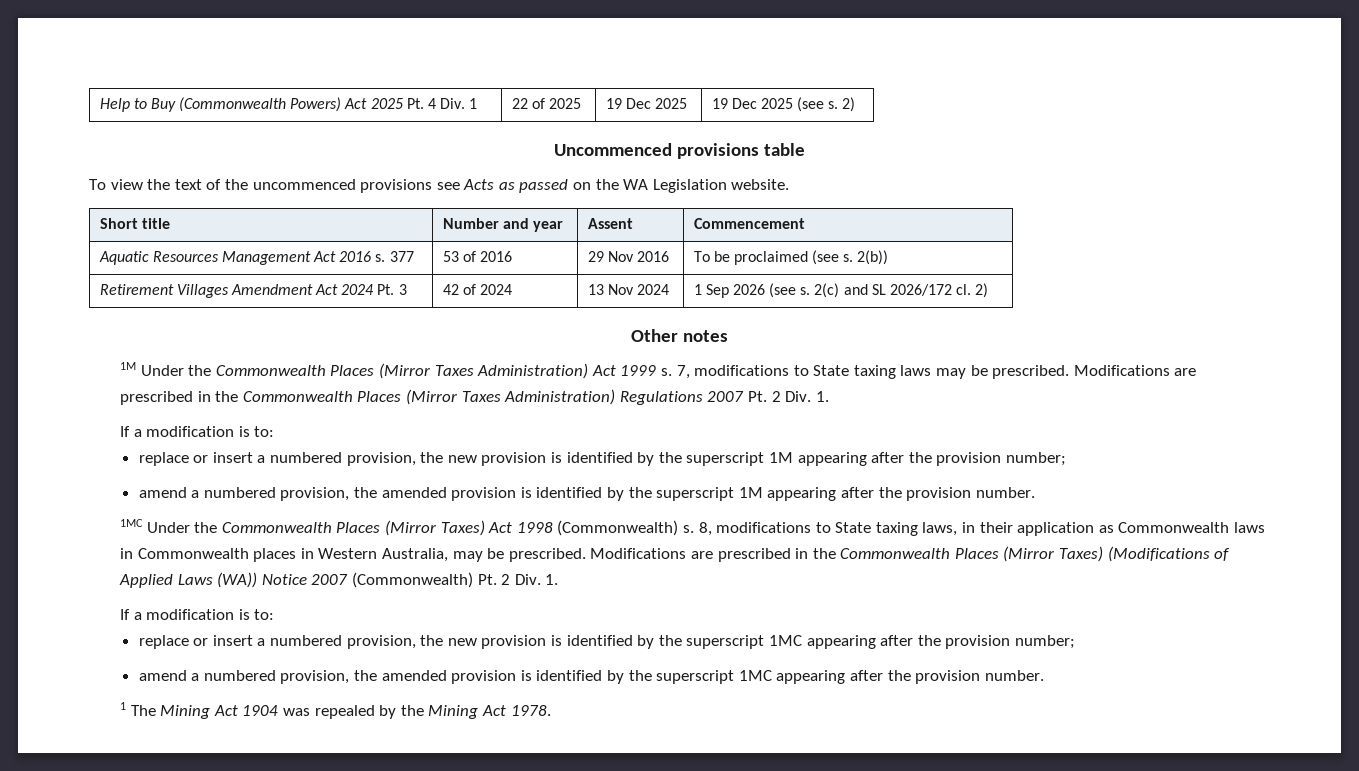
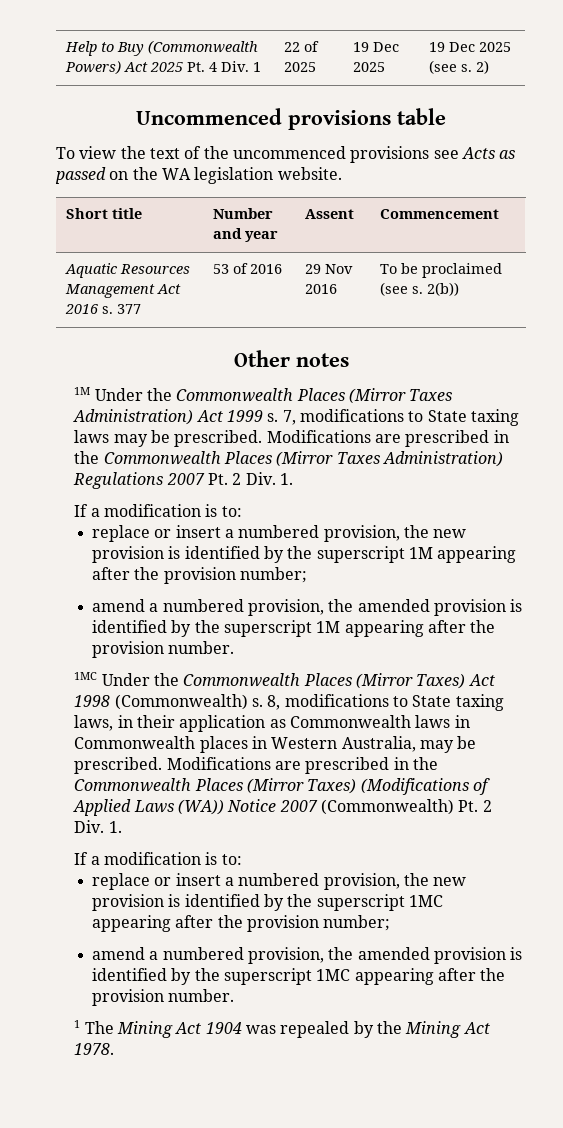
- To view the text of the uncommenced provisions see Acts as passed on the WA Legislation website.
+ To view the text of the uncommenced provisions see Acts as passed on the WA legislation website.
- Retirement Villages Amendment Act 2024 Pt. 3 | 42 of 2024 | 13 Nov 2024 | 1 Sep 2026 (see s. 2(c) and SL 2026/172 cl. 2)

